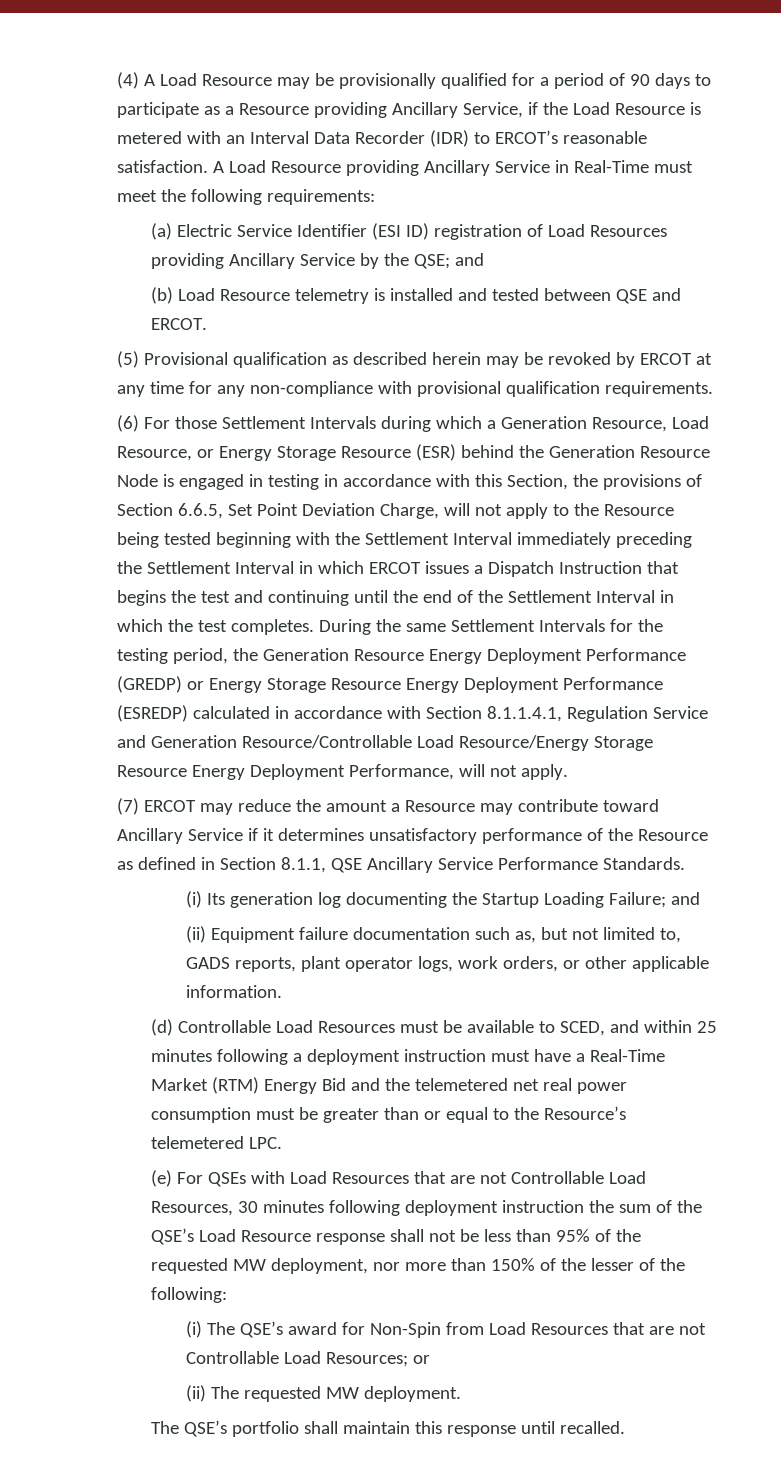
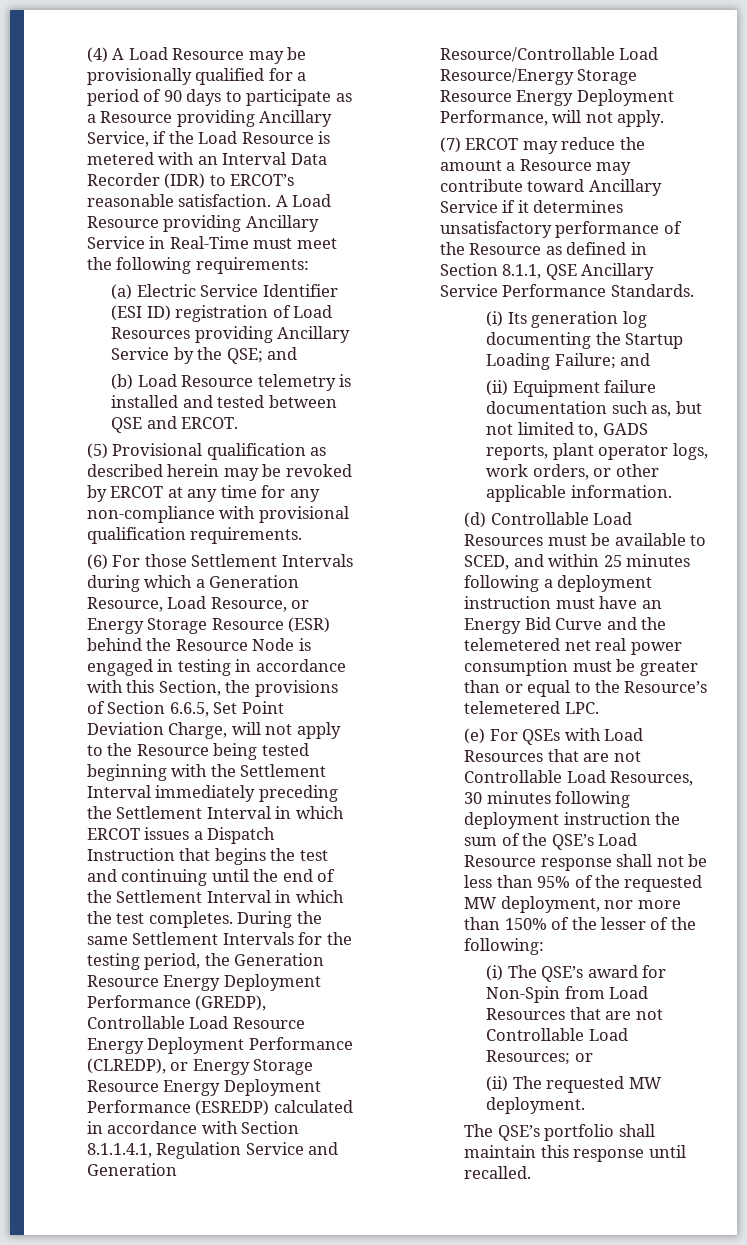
- (6) For those Settlement Intervals during which a Generation Resource, Load Resource, or Energy Storage Resource (ESR) behind the Generation Resource Node is engaged in testing in accordance with this Section, the provisions of Section 6.6.5, Set Point Deviation Charge, will not apply to the Resource being tested beginning with the Settlement Interval immediately preceding the Settlement Interval in which ERCOT issues a Dispatch Instruction that begins the test and continuing until the end of the Settlement Interval in which the test completes.
+ (6) For those Settlement Intervals during which a Generation Resource, Load Resource, or Energy Storage Resource (ESR) behind the Resource Node is engaged in testing in accordance with this Section, the provisions of Section 6.6.5, Set Point Deviation Charge, will not apply to the Resource being tested beginning with the Settlement Interval immediately preceding the Settlement Interval in which ERCOT issues a Dispatch Instruction that begins the test and continuing until the end of the Settlement Interval in which the test completes.
- During the same Settlement Intervals for the testing period, the Generation Resource Energy Deployment Performance (GREDP) or Energy Storage Resource Energy Deployment Performance (ESREDP) calculated in accordance with Section 8.1.1.4.1, Regulation Service and Generation Resource/Controllable Load Resource/Energy Storage Resource Energy Deployment Performance, will not apply.
+ During the same Settlement Intervals for the testing period, the Generation Resource Energy Deployment Performance (GREDP), Controllable Load Resource Energy Deployment Performance (CLREDP), or Energy Storage Resource Energy Deployment Performance (ESREDP) calculated in accordance with Section 8.1.1.4.1, Regulation Service and Generation Resource/Controllable Load Resource/Energy Storage Resource Energy Deployment Performance, will not apply.
- (d) Controllable Load Resources must be available to SCED, and within 25 minutes following a deployment instruction must have a Real-Time Market (RTM) Energy Bid and the telemetered net real power consumption must be greater than or equal to the Resource’s telemetered LPC.
+ (d) Controllable Load Resources must be available to SCED, and within 25 minutes following a deployment instruction must have an Energy Bid Curve and the telemetered net real power consumption must be greater than or equal to the Resource’s telemetered LPC.

